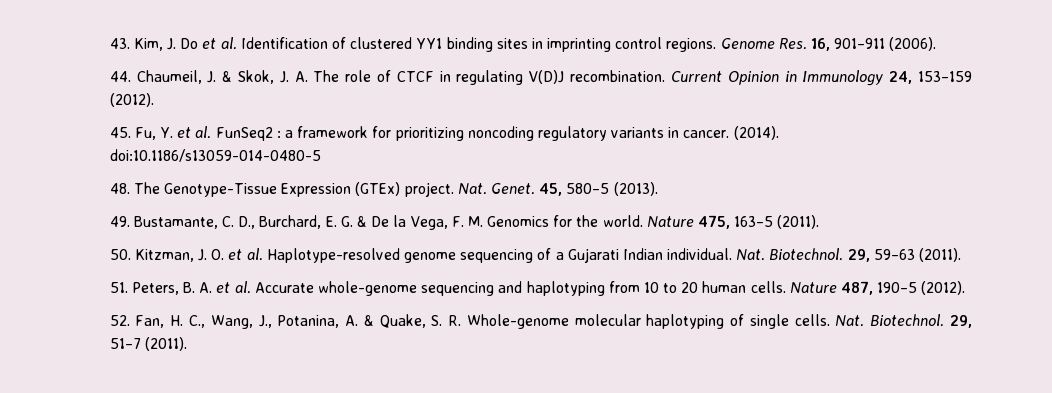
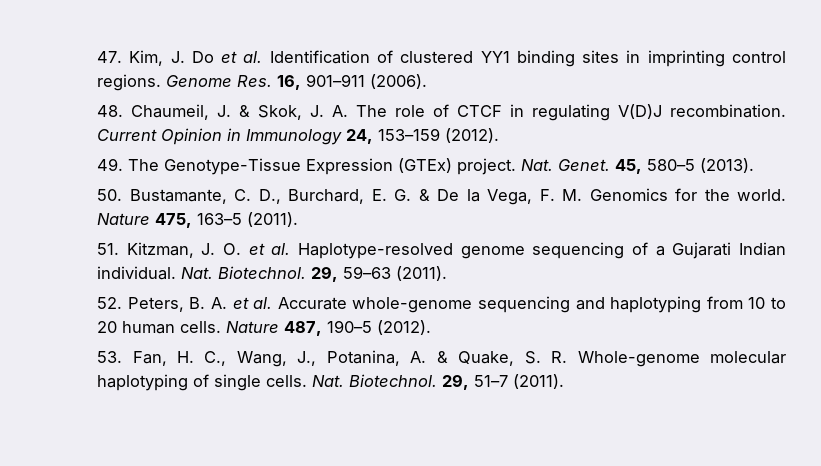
- 43. Kim, J. Do et al. Identification of clustered YY1 binding sites in imprinting control regions.
+ 47. Kim, J. Do et al. Identification of clustered YY1 binding sites in imprinting control regions.
- 44. Chaumeil, J. & Skok, J. A. The role of CTCF in regulating V(D)J recombination.
+ 48. Chaumeil, J. & Skok, J. A. The role of CTCF in regulating V(D)J recombination.
- 45. Fu, Y. et al. FunSeq2 : a framework for prioritizing noncoding regulatory variants in cancer. (2014). doi:10.1186/s13059-014-0480-5
- 48. The Genotype-Tissue Expression (GTEx) project.
+ 49. The Genotype-Tissue Expression (GTEx) project.
- 49. Bustamante, C. D., Burchard, E. G. & De la Vega, F. M. Genomics for the world.
+ 50. Bustamante, C. D., Burchard, E. G. & De la Vega, F. M. Genomics for the world.
- 50. Kitzman, J. O. et al. Haplotype-resolved genome sequencing of a Gujarati Indian individual.
+ 51. Kitzman, J. O. et al. Haplotype-resolved genome sequencing of a Gujarati Indian individual.
- 51. Peters, B. A. et al. Accurate whole-genome sequencing and haplotyping from 10 to 20 human cells.
+ 52. Peters, B. A. et al. Accurate whole-genome sequencing and haplotyping from 10 to 20 human cells.
- 52. Fan, H. C., Wang, J., Potanina, A. & Quake, S. R. Whole-genome molecular haplotyping of single cells.
+ 53. Fan, H. C., Wang, J., Potanina, A. & Quake, S. R. Whole-genome molecular haplotyping of single cells.

